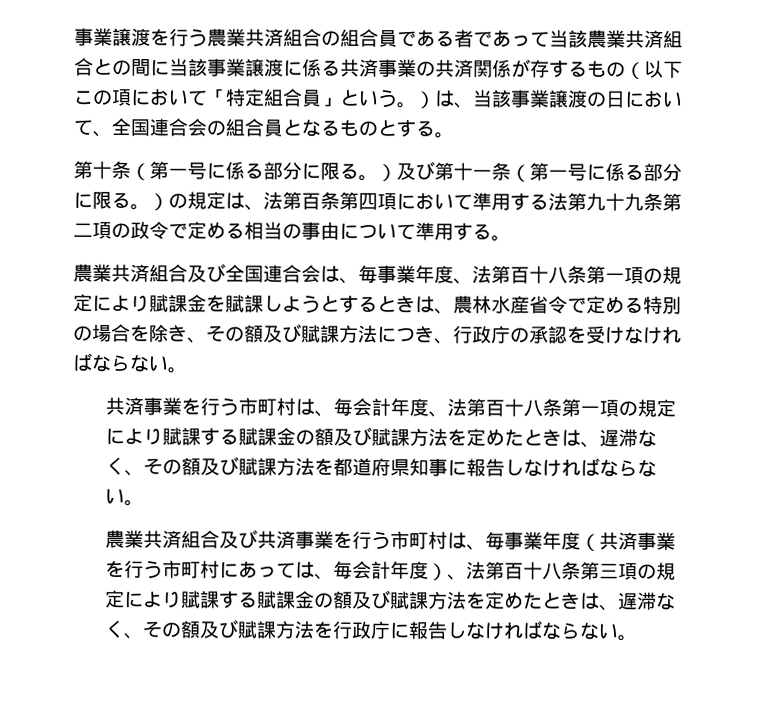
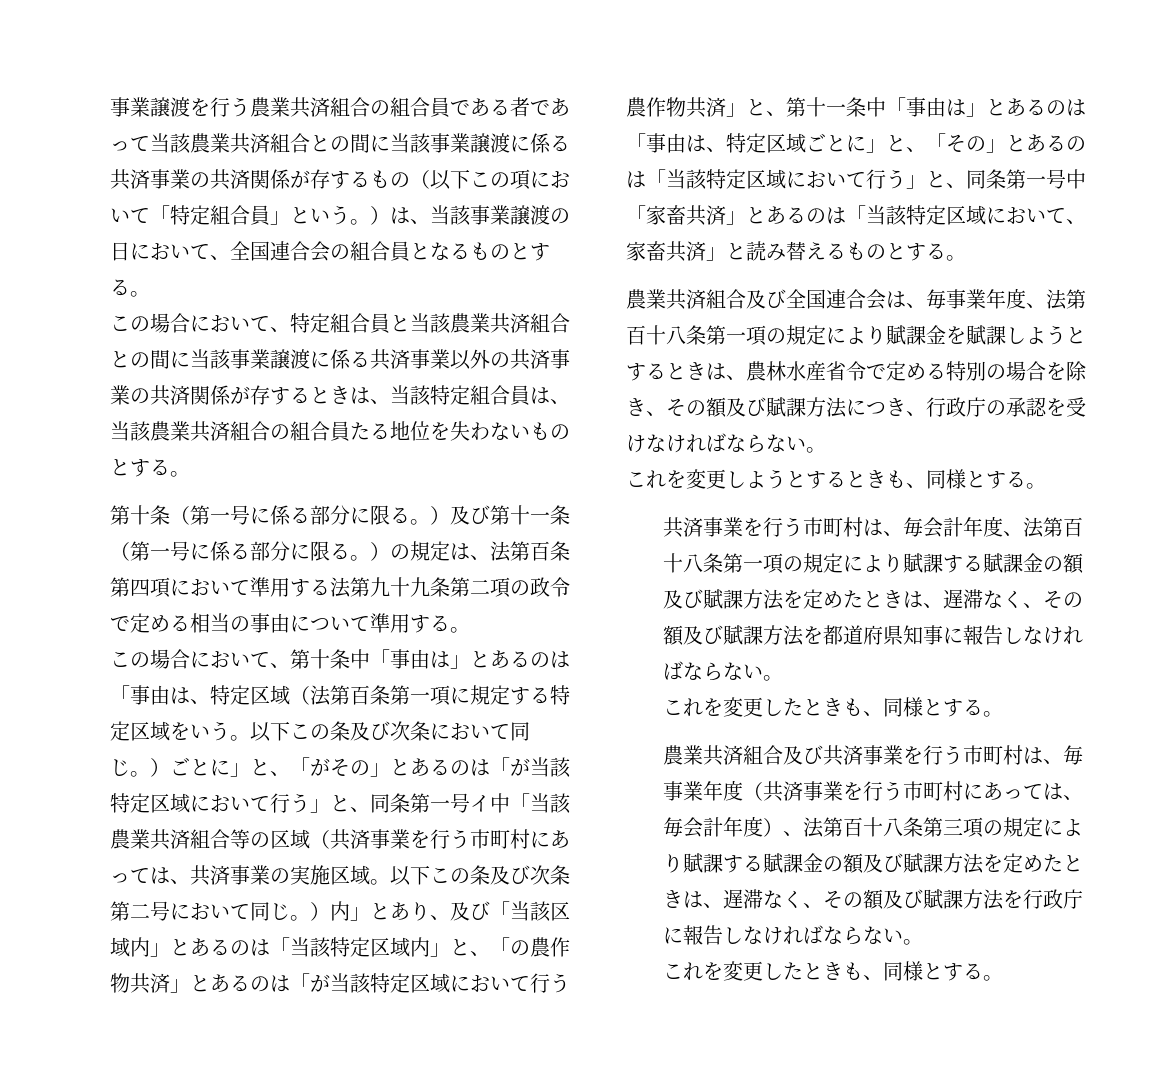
+ この場合において、特定組合員と当該農業共済組合との間に当該事業譲渡に係る共済事業以外の共済事業の共済関係が存するときは、当該特定組合員は、当該農業共済組合の組合員たる地位を失わないものとする。
+ この場合において、第十条中「事由は」とあるのは「事由は、特定区域（法第百条第一項に規定する特定区域をいう。以下この条及び次条において同じ。）ごとに」と、「がその」とあるのは「が当該特定区域において行う」と、同条第一号イ中「当該農業共済組合等の区域（共済事業を行う市町村にあっては、共済事業の実施区域。以下この条及び次条第二号において同じ。）内」とあり、及び「当該区域内」とあるのは「当該特定区域内」と、「の農作物共済」とあるのは「が当該特定区域において行う農作物共済」と、第十一条中「事由は」とあるのは「事由は、特定区域ごとに」と、「その」とあるのは「当該特定区域において行う」と、同条第一号中「家畜共済」とあるのは「当該特定区域において、家畜共済」と読み替えるものとする。
+ これを変更しようとするときも、同様とする。
  共済事業を行う市町村は、毎会計年度、法第百十八条第一項の規定により賦課する賦課金の額及び賦課方法を定めたときは、遅滞なく、その額及び賦課方法を都道府県知事に報告しなければならない。
+ これを変更したときも、同様とする。
  農業共済組合及び共済事業を行う市町村は、毎事業年度（共済事業を行う市町村にあっては、毎会計年度）、法第百十八条第三項の規定により賦課する賦課金の額及び賦課方法を定めたときは、遅滞なく、その額及び賦課方法を行政庁に報告しなければならない。
+ これを変更したときも、同様とする。

